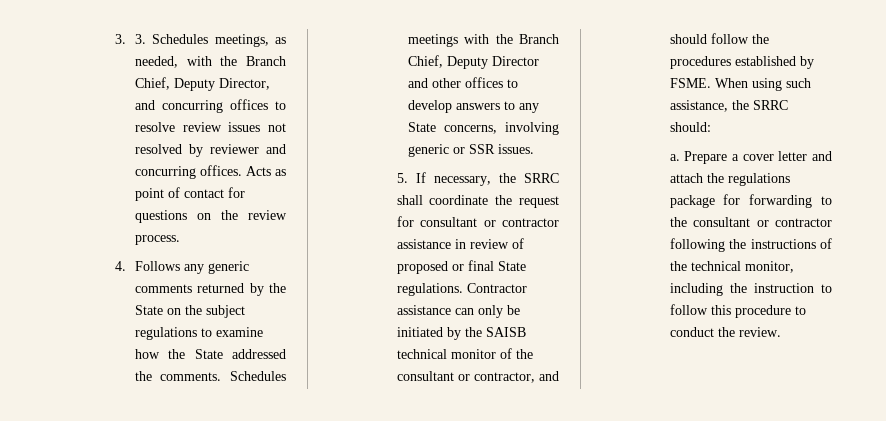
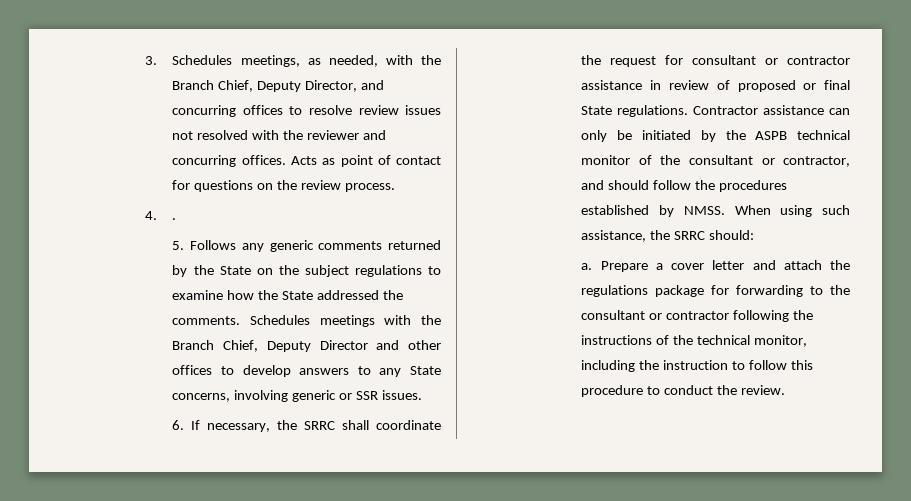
- 3. 3. Schedules meetings, as needed, with the Branch Chief, Deputy Director, and concurring offices to resolve review issues not resolved by reviewer and concurring offices.
+ 3. Schedules meetings, as needed, with the Branch Chief, Deputy Director, and concurring offices to resolve review issues not resolved with the reviewer and concurring offices.
- 4. Follows any generic comments returned by the State on the subject regulations to examine how the State addressed the comments.
+ 4. .
+ 5. Follows any generic comments returned by the State on the subject regulations to examine how the State addressed the comments.
- 5. If necessary, the SRRC shall coordinate the request for consultant or contractor assistance in review of proposed or final State regulations.
+ 6. If necessary, the SRRC shall coordinate the request for consultant or contractor assistance in review of proposed or final State regulations.
- Contractor assistance can only be initiated by the SAISB technical monitor of the consultant or contractor, and should follow the procedures established by FSME.
+ Contractor assistance can only be initiated by the ASPB technical monitor of the consultant or contractor, and should follow the procedures established by NMSS.

